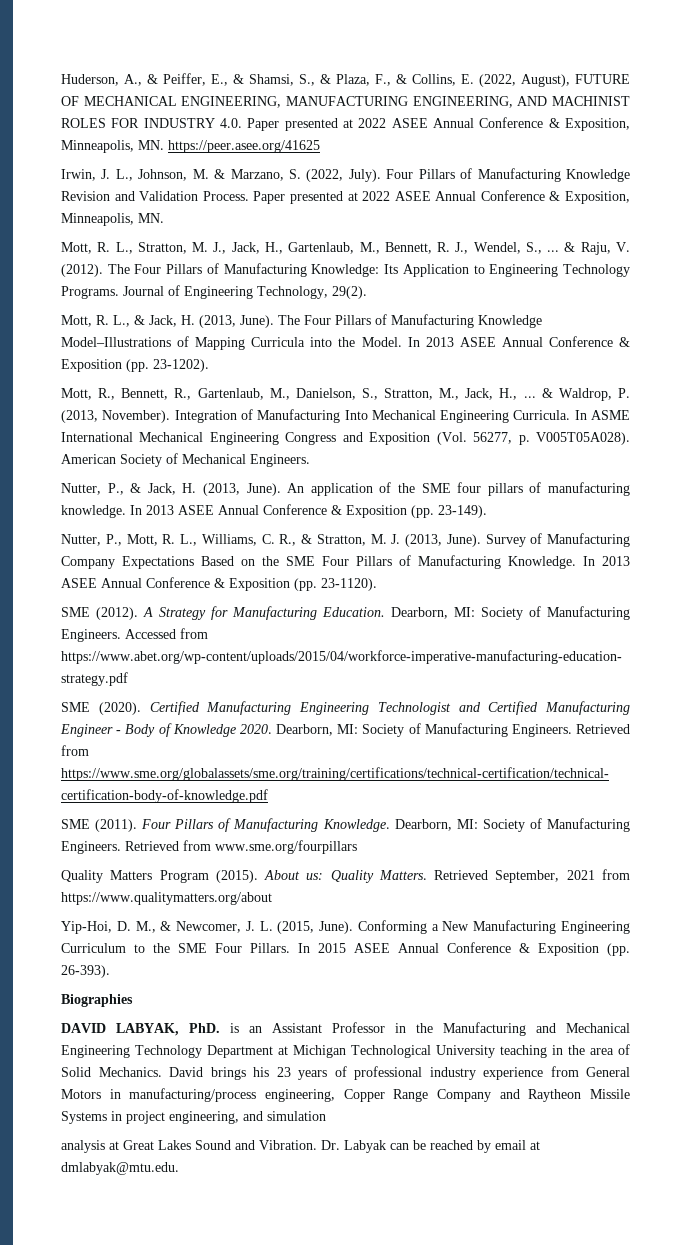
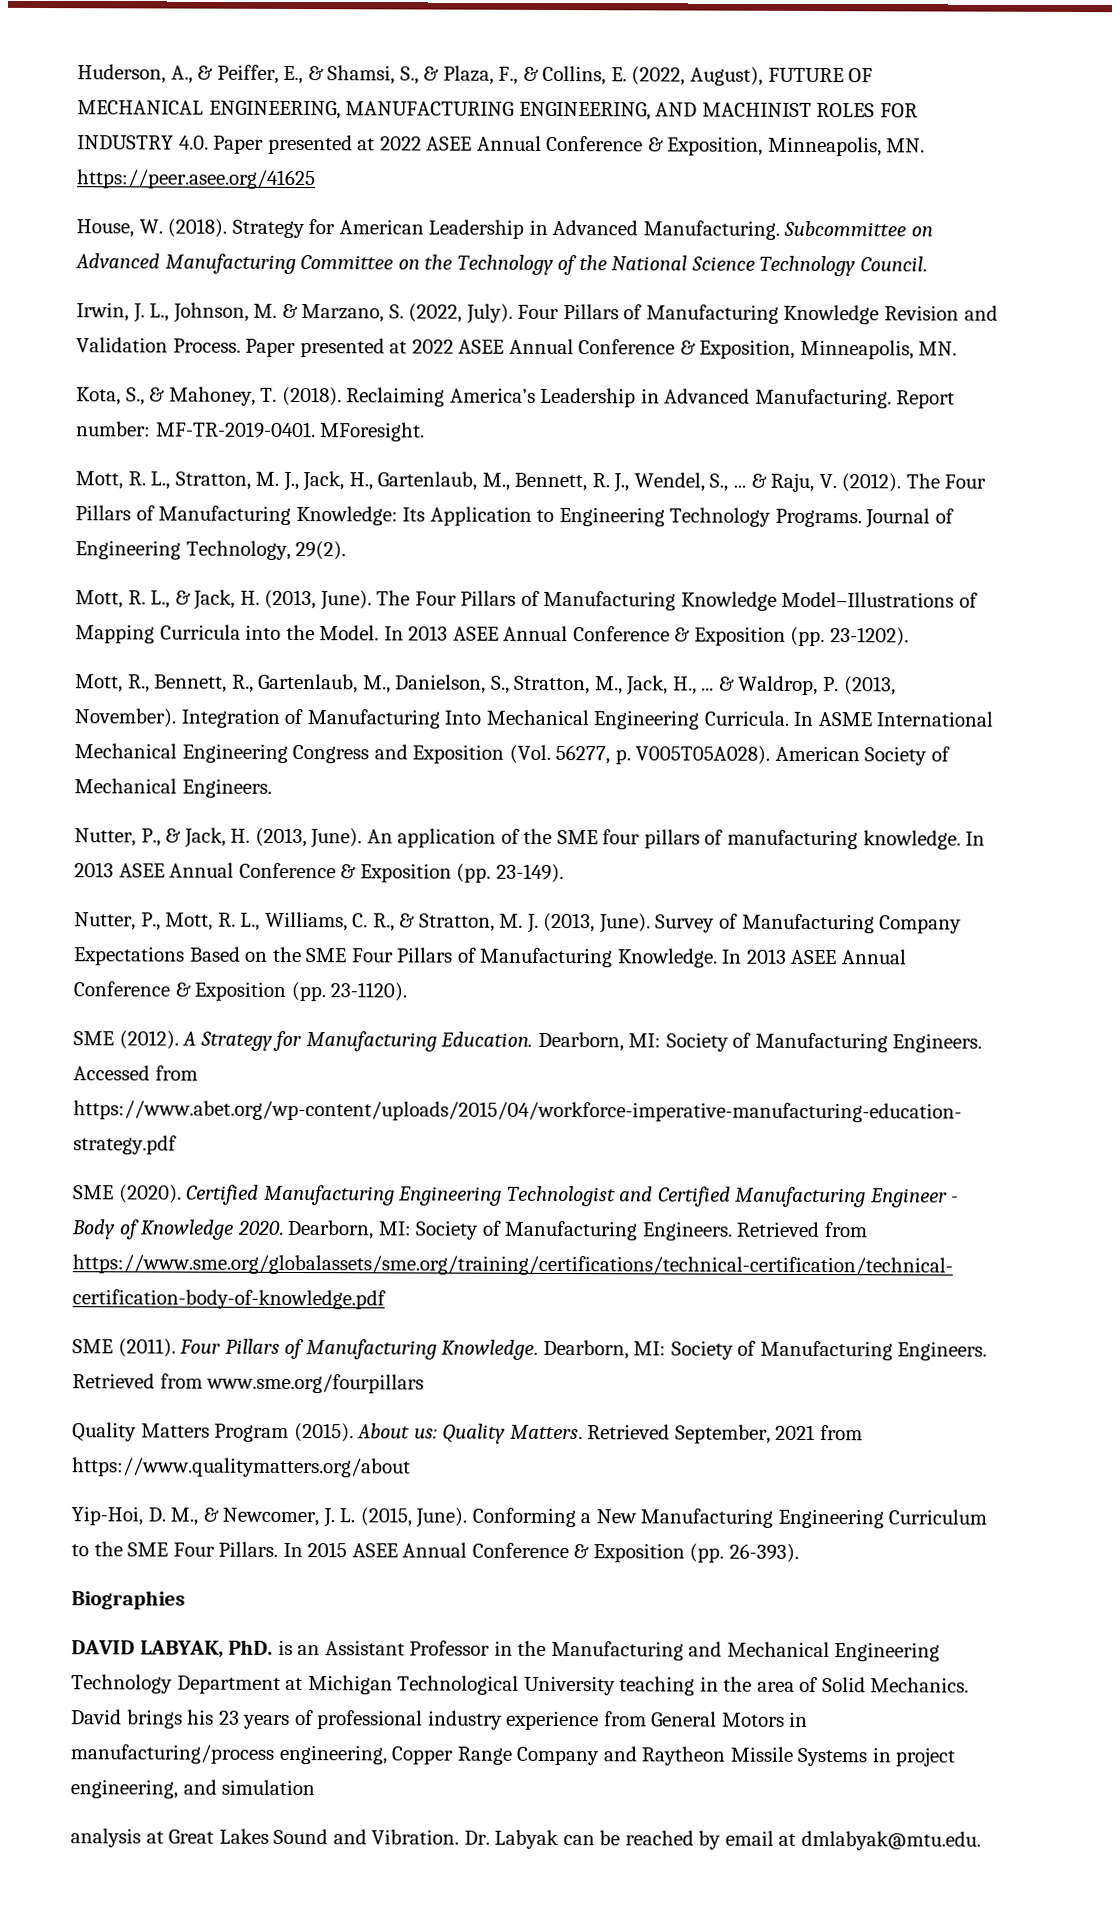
+ House, W. (2018). Strategy for American Leadership in Advanced Manufacturing. Subcommittee on Advanced Manufacturing Committee on the Technology of the National Science Technology Council.
+ Kota, S., & Mahoney, T. (2018). Reclaiming America’s Leadership in Advanced Manufacturing. Report number: MF-TR-2019-0401. MForesight.

